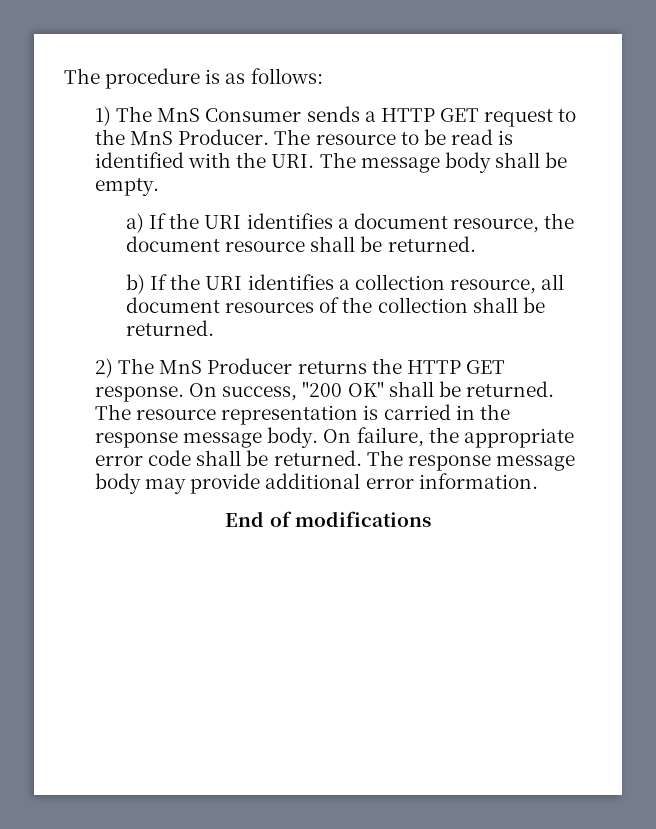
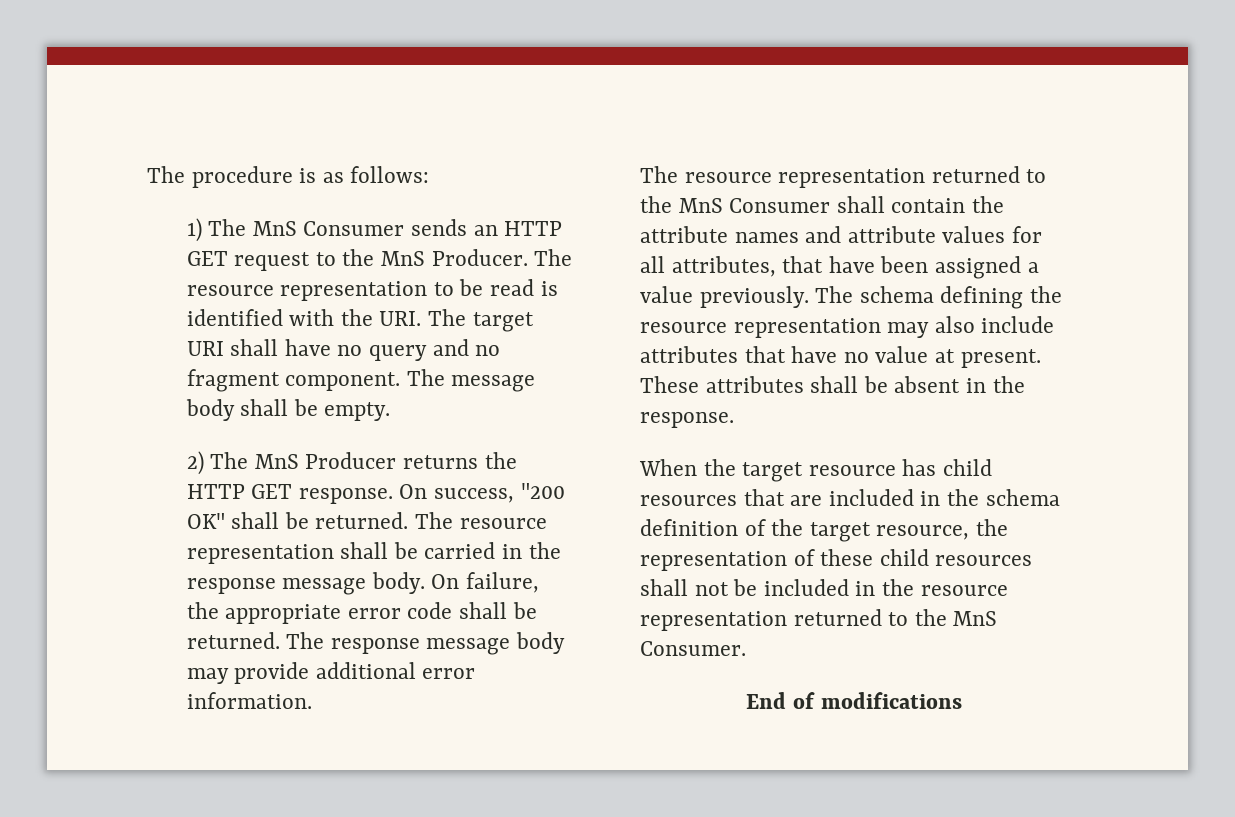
- 1) The MnS Consumer sends a HTTP GET request to the MnS Producer.
+ 1) The MnS Consumer sends an HTTP GET request to the MnS Producer.
- The resource to be read is identified with the URI. The message body shall be empty.
+ The resource representation to be read is identified with the URI. The target URI shall have no query and no fragment component. The message body shall be empty.
- a) If the URI identifies a document resource, the document resource shall be returned.
- b) If the URI identifies a collection resource, all document resources of the collection shall be returned.
- The resource representation is carried in the response message body.
+ The resource representation shall be carried in the response message body.
+ The resource representation returned to the MnS Consumer shall contain the attribute names and attribute values for all attributes, that have been assigned a value previously. The schema defining the resource representation may also include attributes that have no value at present. These attributes shall be absent in the response.
+ When the target resource has child resources that are included in the schema definition of the target resource, the representation of these child resources shall not be included in the resource representation returned to the MnS Consumer.

